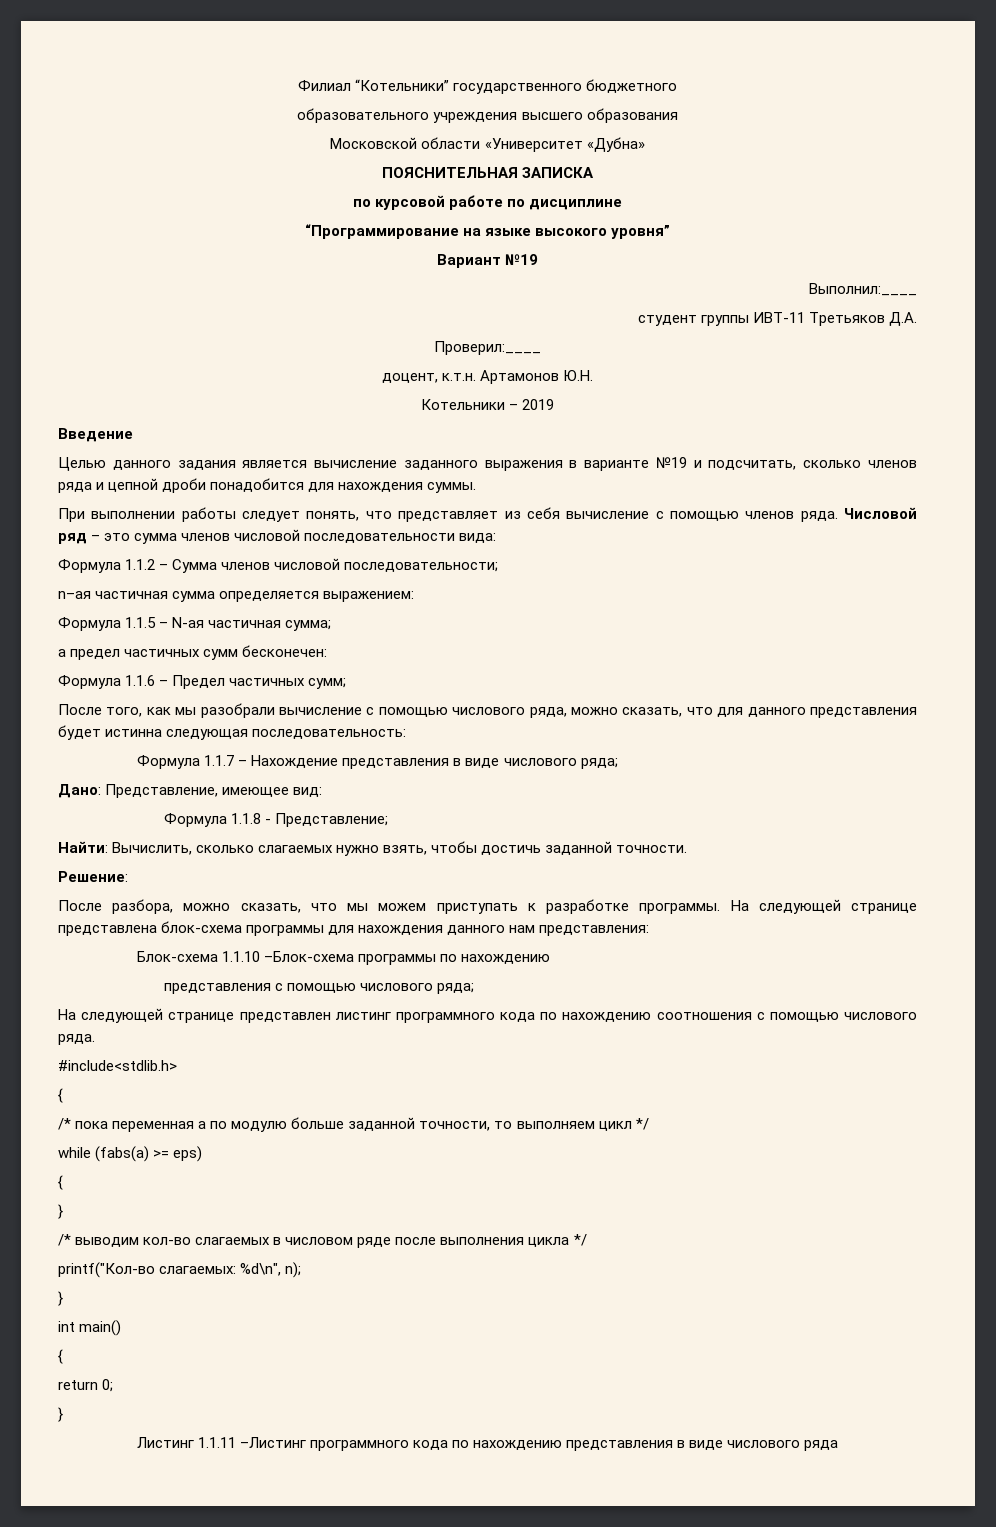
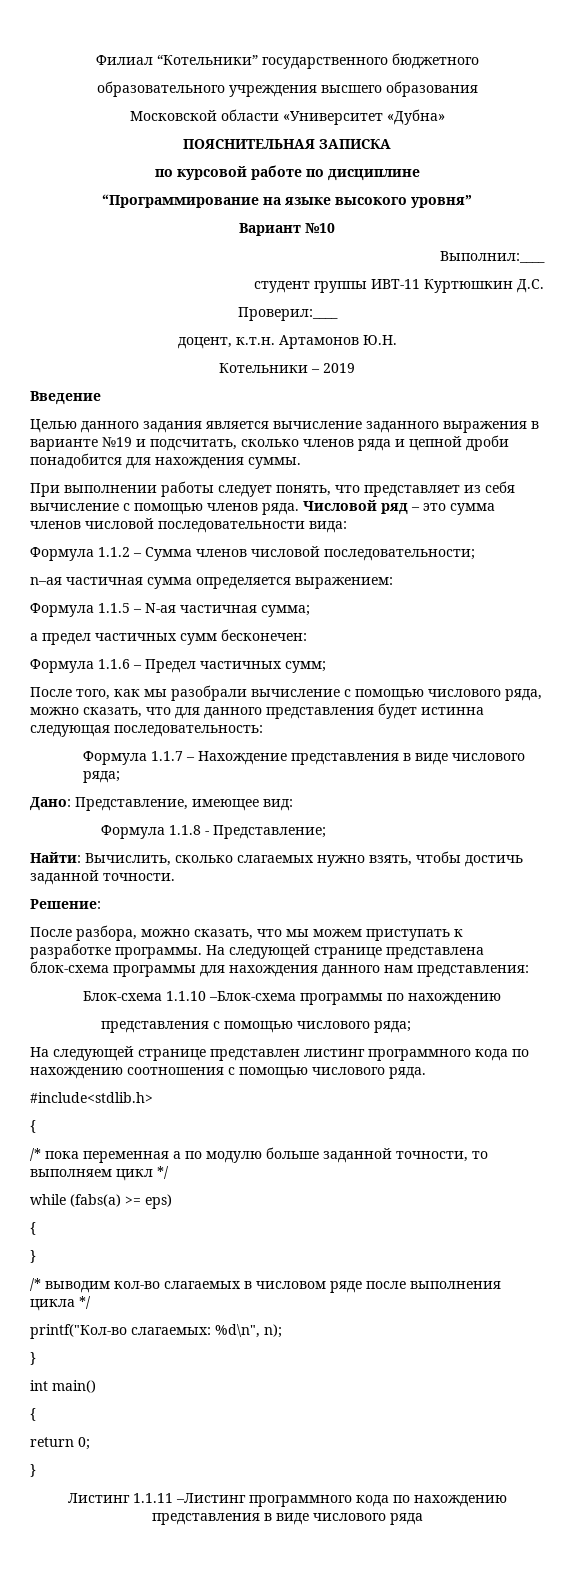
- Вариант №19
+ Вариант №10
- студент группы ИВТ-11 Третьяков Д.А.
+ студент группы ИВТ-11 Куртюшкин Д.С.

